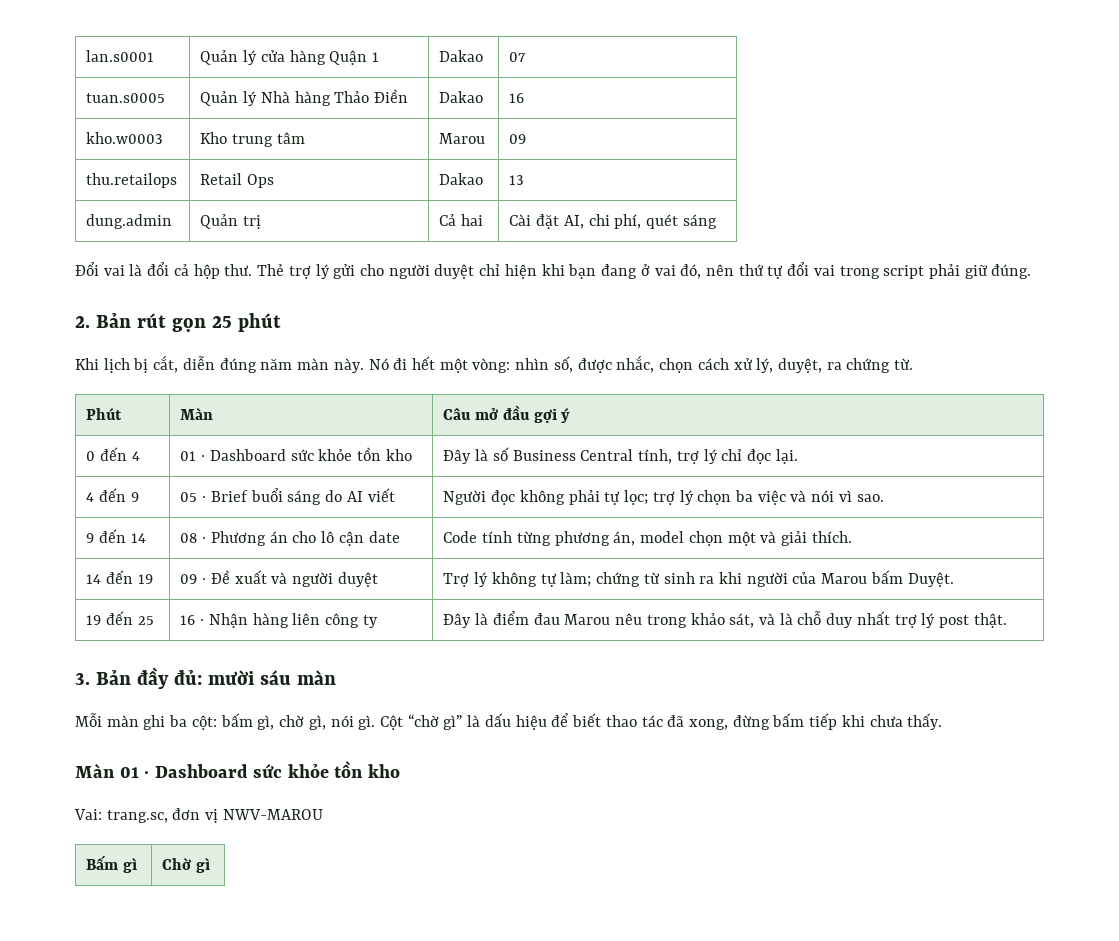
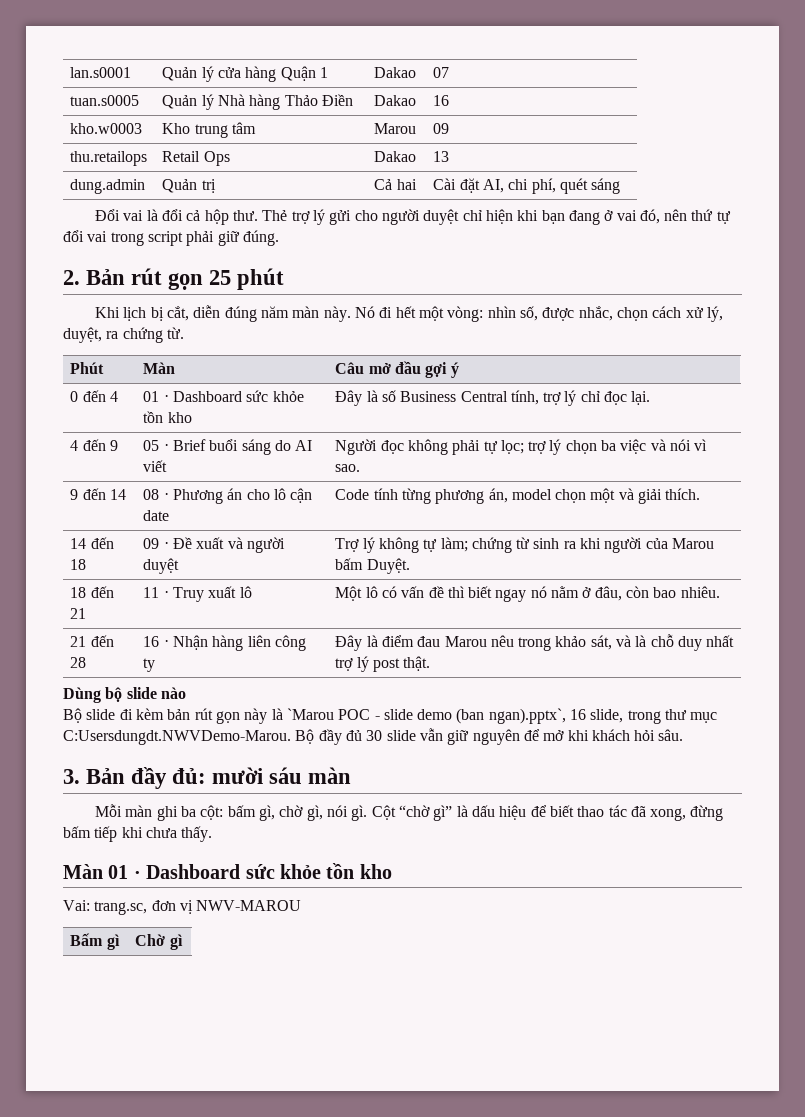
- 14 đến 19 | 09 · Đề xuất và người duyệt | Trợ lý không tự làm; chứng từ sinh ra khi người của Marou bấm Duyệt.
+ 14 đến 18 | 09 · Đề xuất và người duyệt | Trợ lý không tự làm; chứng từ sinh ra khi người của Marou bấm Duyệt.
- 19 đến 25 | 16 · Nhận hàng liên công ty | Đây là điểm đau Marou nêu trong khảo sát, và là chỗ duy nhất trợ lý post thật.
+ 18 đến 21 | 11 · Truy xuất lô | Một lô có vấn đề thì biết ngay nó nằm ở đâu, còn bao nhiêu.
+ 21 đến 28 | 16 · Nhận hàng liên công ty | Đây là điểm đau Marou nêu trong khảo sát, và là chỗ duy nhất trợ lý post thật.
+ Dùng bộ slide nào
+ Bộ slide đi kèm bản rút gọn này là `Marou POC - slide demo (ban ngan).pptx`, 16 slide, trong thư mục C:Usersdungdt.NWVDemo-Marou. Bộ đầy đủ 30 slide vẫn giữ nguyên để mở khi khách hỏi sâu.

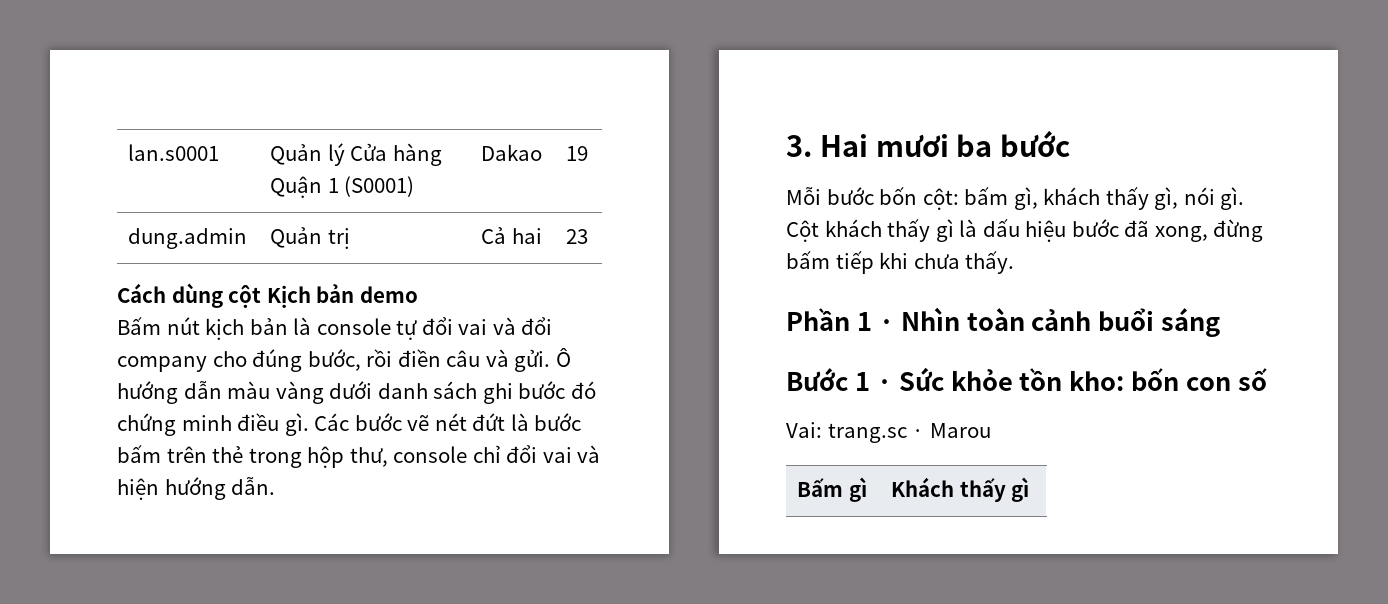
- lan.s0001 | Quản lý cửa hàng Quận 1 | Dakao | 07
- tuan.s0005 | Quản lý Nhà hàng Thảo Điền | Dakao | 16
- kho.w0003 | Kho trung tâm | Marou | 09
- thu.retailops | Retail Ops | Dakao | 13
+ lan.s0001 | Quản lý Cửa hàng Quận 1 (S0001) | Dakao | 19
- dung.admin | Quản trị | Cả hai | Cài đặt AI, chi phí, quét sáng
- Đổi vai là đổi cả hộp thư. Thẻ trợ lý gửi cho người duyệt chỉ hiện khi bạn đang ở vai đó, nên thứ tự đổi vai trong script phải giữ đúng.
- 2. Bản rút gọn 25 phút
- Khi lịch bị cắt, diễn đúng năm màn này. Nó đi hết một vòng: nhìn số, được nhắc, chọn cách xử lý, duyệt, ra chứng từ.
- Phút | Màn | Câu mở đầu gợi ý
- 0 đến 4 | 01 · Dashboard sức khỏe tồn kho | Đây là số Business Central tính, trợ lý chỉ đọc lại.
- 4 đến 9 | 05 · Brief buổi sáng do AI viết | Người đọc không phải tự lọc; trợ lý chọn ba việc và nói vì sao.
- 9 đến 14 | 08 · Phương án cho lô cận date | Code tính từng phương án, model chọn một và giải thích.
- 14 đến 18 | 09 · Đề xuất và người duyệt | Trợ lý không tự làm; chứng từ sinh ra khi người của Marou bấm Duyệt.
- 18 đến 21 | 11 · Truy xuất lô | Một lô có vấn đề thì biết ngay nó nằm ở đâu, còn bao nhiêu.
- 21 đến 28 | 16 · Nhận hàng liên công ty | Đây là điểm đau Marou nêu trong khảo sát, và là chỗ duy nhất trợ lý post thật.
- Dùng bộ slide nào
- Bộ slide đi kèm bản rút gọn này là `Marou POC - slide demo (ban ngan).pptx`, 16 slide, trong thư mục C:Usersdungdt.NWVDemo-Marou. Bộ đầy đủ 30 slide vẫn giữ nguyên để mở khi khách hỏi sâu.
- 3. Bản đầy đủ: mười sáu màn
- Mỗi màn ghi ba cột: bấm gì, chờ gì, nói gì.
+ dung.admin | Quản trị | Cả hai | 23
+ Cách dùng cột Kịch bản demo
+ Bấm nút kịch bản là console tự đổi vai và đổi company cho đúng bước, rồi điền câu và gửi. Ô hướng dẫn màu vàng dưới danh sách ghi bước đó chứng minh điều gì. Các bước vẽ nét đứt là bước bấm trên thẻ trong hộp thư, console chỉ đổi vai và hiện hướng dẫn.
+ 3. Hai mươi ba bước
+ Mỗi bước bốn cột: bấm gì, khách thấy gì, nói gì.
- Cột “chờ gì” là dấu hiệu để biết thao tác đã xong, đừng bấm tiếp khi chưa thấy.
+ Cột khách thấy gì là dấu hiệu bước đã xong, đừng bấm tiếp khi chưa thấy.
- Màn 01 · Dashboard sức khỏe tồn kho
- Vai: trang.sc, đơn vị NWV-MAROU
+ Phần 1 · Nhìn toàn cảnh buổi sáng
+ Bước 1 · Sức khỏe tồn kho: bốn con số
+ Vai: trang.sc · Marou
- Bấm gì | Chờ gì
+ Bấm gì | Khách thấy gì

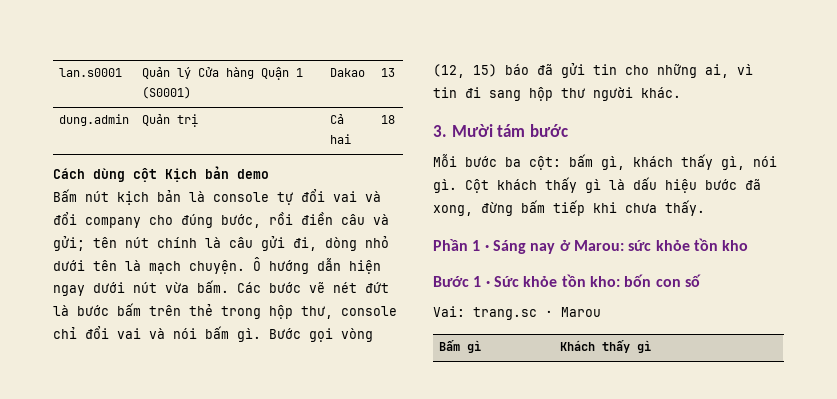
- lan.s0001 | Quản lý Cửa hàng Quận 1 (S0001) | Dakao | 19
+ lan.s0001 | Quản lý Cửa hàng Quận 1 (S0001) | Dakao | 13
- dung.admin | Quản trị | Cả hai | 23
+ dung.admin | Quản trị | Cả hai | 18
- Bấm nút kịch bản là console tự đổi vai và đổi company cho đúng bước, rồi điền câu và gửi. Ô hướng dẫn màu vàng dưới danh sách ghi bước đó chứng minh điều gì.
+ Bấm nút kịch bản là console tự đổi vai và đổi company cho đúng bước, rồi điền câu và gửi; tên nút chính là câu gửi đi, dòng nhỏ dưới tên là mạch chuyện. Ô hướng dẫn hiện ngay dưới nút vừa bấm.
- Các bước vẽ nét đứt là bước bấm trên thẻ trong hộp thư, console chỉ đổi vai và hiện hướng dẫn.
- 3. Hai mươi ba bước
+ Các bước vẽ nét đứt là bước bấm trên thẻ trong hộp thư, console chỉ đổi vai và nói bấm gì. Bước gọi vòng (12, 15) báo đã gửi tin cho những ai, vì tin đi sang hộp thư người khác.
+ 3. Mười tám bước
- Mỗi bước bốn cột: bấm gì, khách thấy gì, nói gì.
+ Mỗi bước ba cột: bấm gì, khách thấy gì, nói gì.
- Phần 1 · Nhìn toàn cảnh buổi sáng
+ Phần 1 · Sáng nay ở Marou: sức khỏe tồn kho

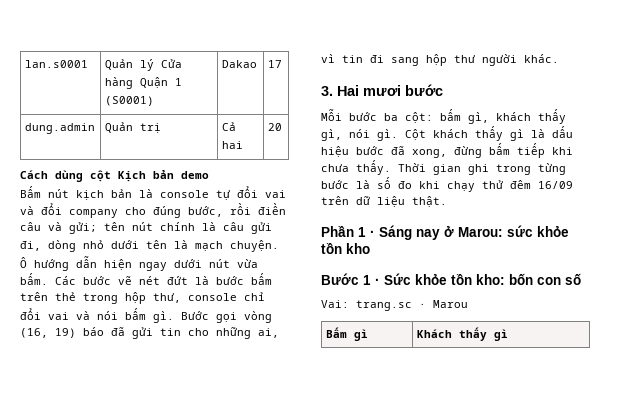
- lan.s0001 | Quản lý Cửa hàng Quận 1 (S0001) | Dakao | 13
+ lan.s0001 | Quản lý Cửa hàng Quận 1 (S0001) | Dakao | 17
- dung.admin | Quản trị | Cả hai | 18
+ dung.admin | Quản trị | Cả hai | 20
- Bước gọi vòng (12, 15) báo đã gửi tin cho những ai, vì tin đi sang hộp thư người khác.
+ Bước gọi vòng (16, 19) báo đã gửi tin cho những ai, vì tin đi sang hộp thư người khác.
- 3. Mười tám bước
+ 3. Hai mươi bước
+ Thời gian ghi trong từng bước là số đo khi chạy thử đêm 16/09 trên dữ liệu thật.

